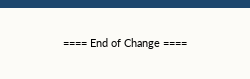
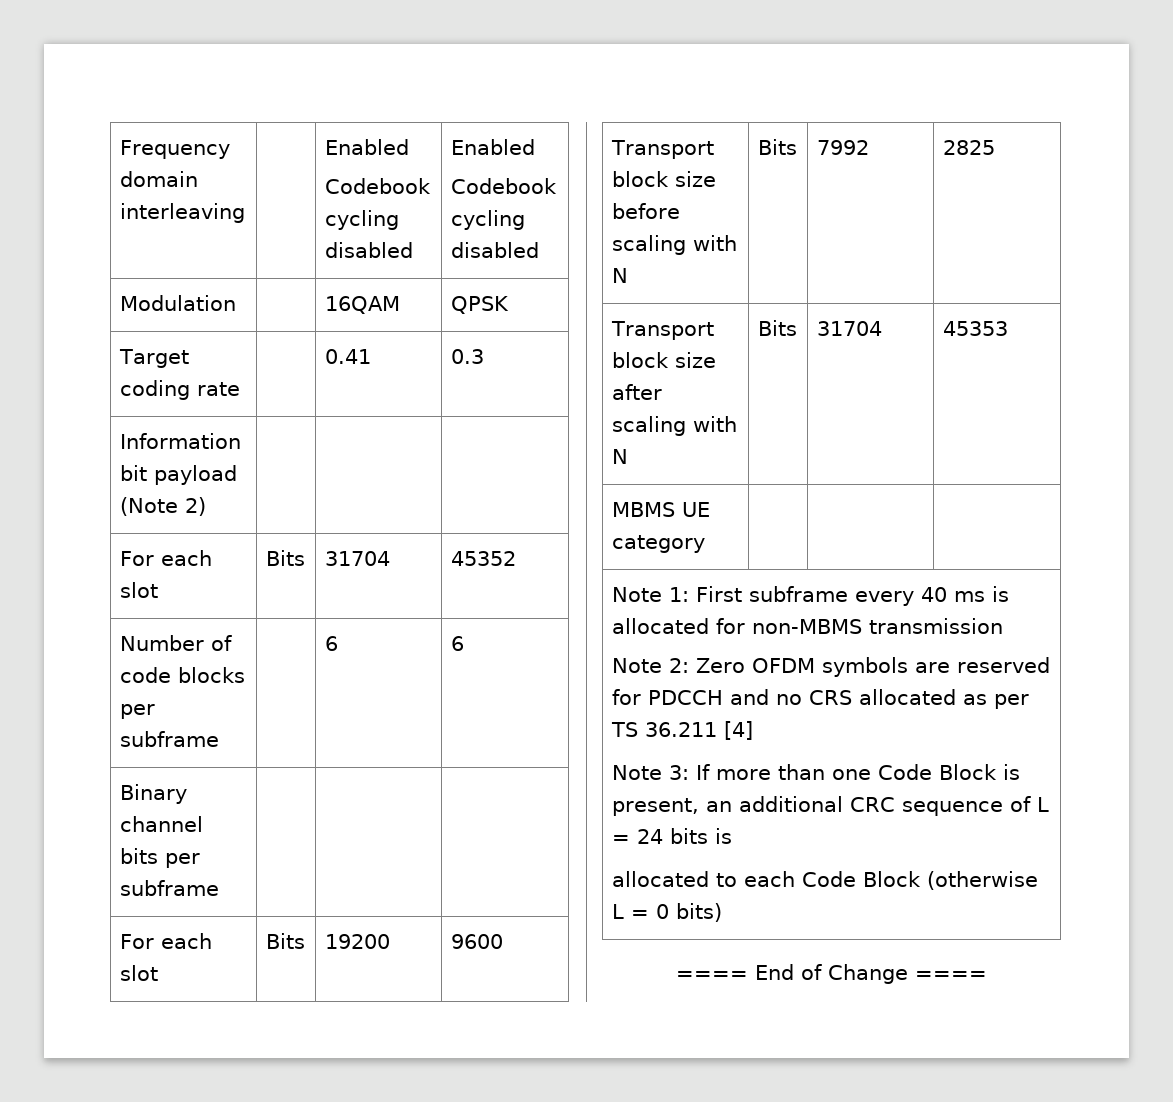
+ Frequency domain interleaving | | Enabled
+ Codebook cycling disabled | Enabled
+ Codebook cycling disabled
+ Modulation | | 16QAM | QPSK
+ Target coding rate | | 0.41 | 0.3
+ Information bit payload (Note 2) | | |
+ For each slot | Bits | 31704 | 45352
+ Number of code blocks per subframe | | 6 | 6
+ Binary channel bits per subframe | | |
+ For each slot | Bits | 19200 | 9600
+ Transport block size before scaling with N | Bits | 7992 | 2825
+ Transport block size after scaling with N | Bits | 31704 | 45353
+ MBMS UE category | | |
+ Note 1: First subframe every 40 ms is allocated for non-MBMS transmission
+ Note 2: Zero OFDM symbols are reserved for PDCCH and no CRS allocated as per TS 36.211 [4]
+ Note 3: If more than one Code Block is present, an additional CRC sequence of L = 24 bits is
+ allocated to each Code Block (otherwise L = 0 bits)

